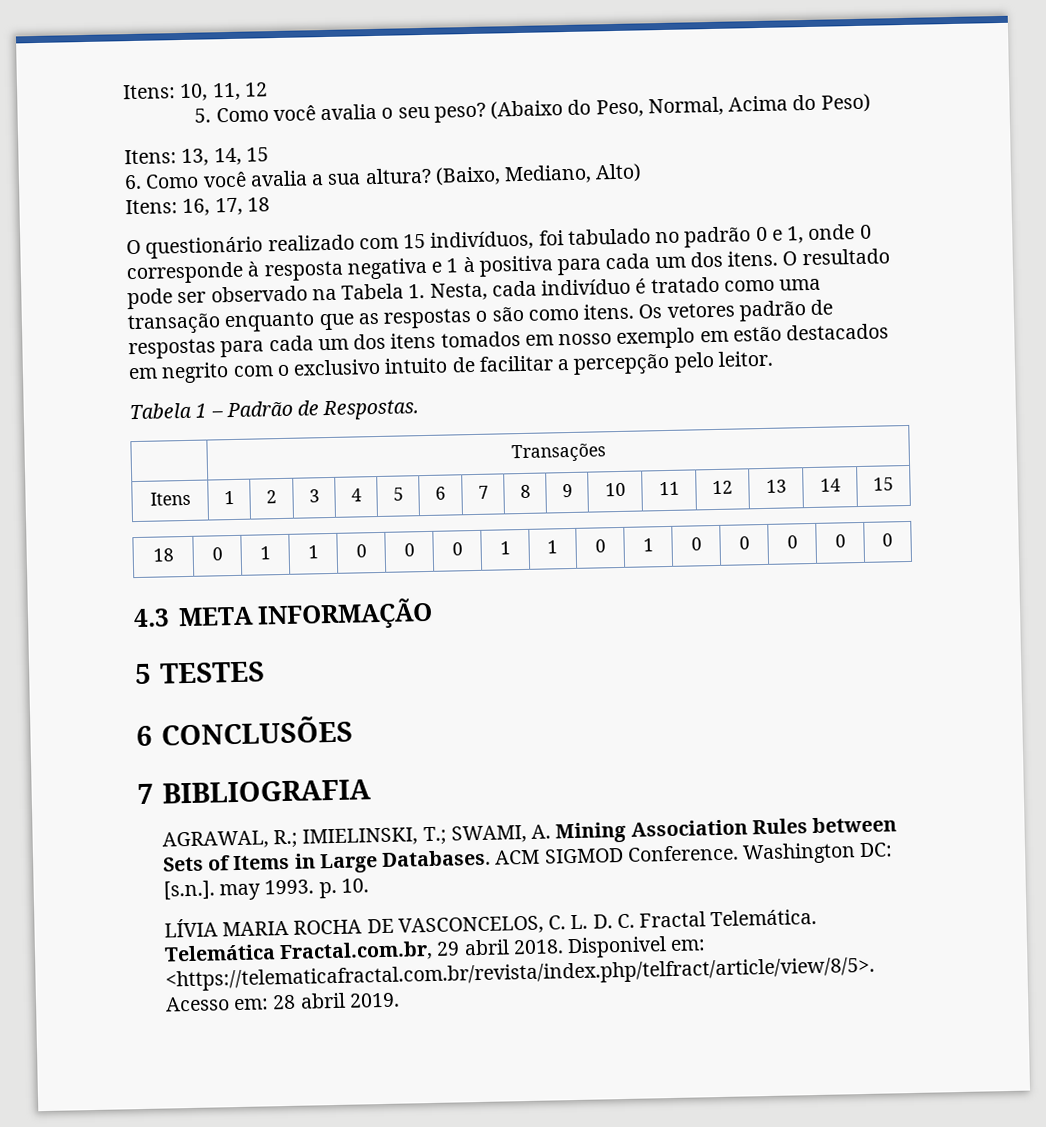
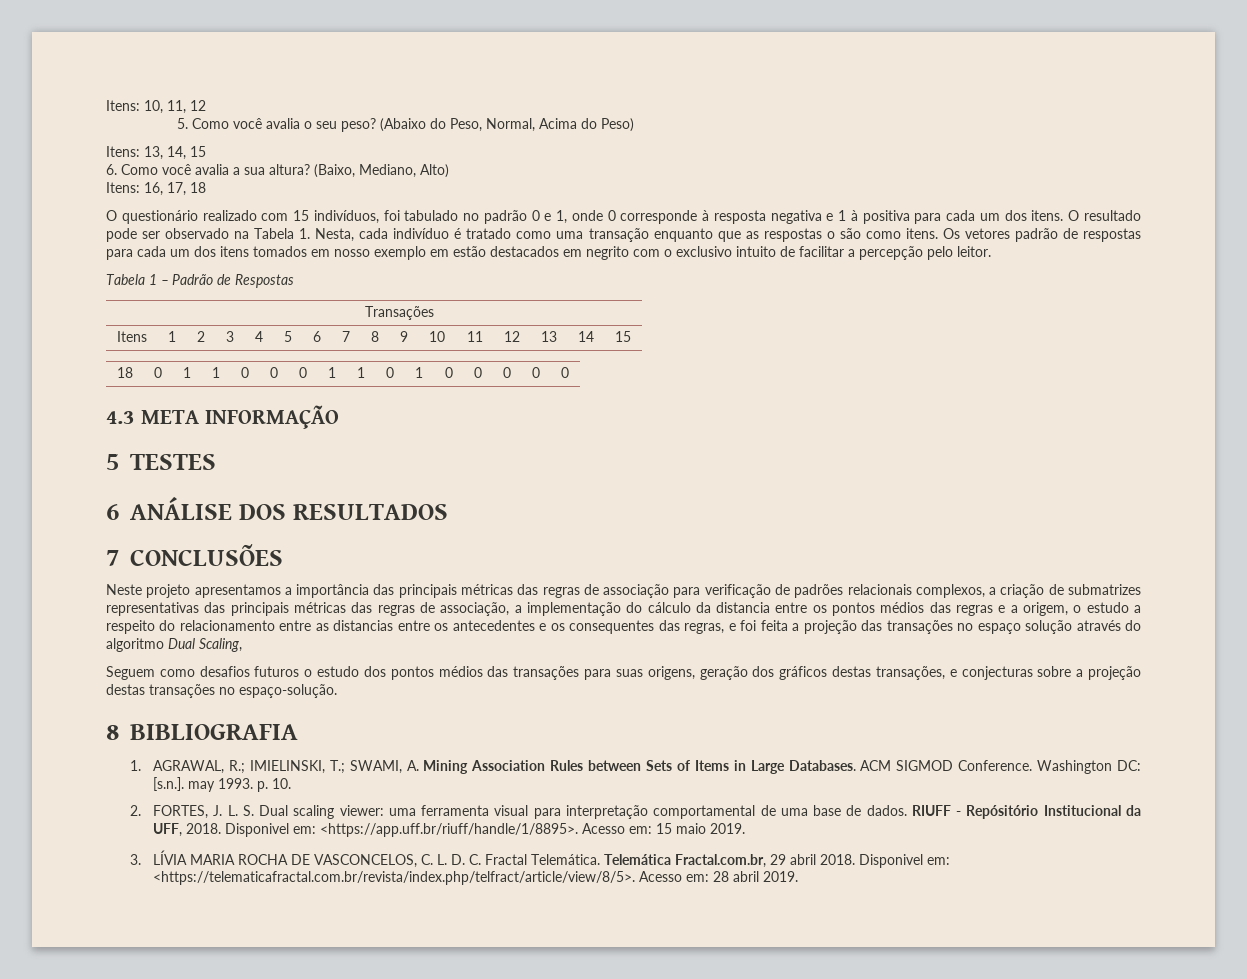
- Tabela 1 – Padrão de Respostas.
+ Tabela 1 – Padrão de Respostas
- 6 CONCLUSÕES
- 7 BIBLIOGRAFIA
+ 6 ANÁLISE DOS RESULTADOS
+ 7 CONCLUSÕES
+ Neste projeto apresentamos a importância das principais métricas das regras de associação para verificação de padrões relacionais complexos, a criação de submatrizes representativas das principais métricas das regras de associação, a implementação do cálculo da distancia entre os pontos médios das regras e a origem, o estudo a respeito do relacionamento entre as distancias entre os antecedentes e os consequentes das regras, e foi feita a projeção das transações no espaço solução através do algoritmo Dual Scaling,
+ Seguem como desafios futuros o estudo dos pontos médios das transações para suas origens, geração dos gráficos destas transações, e conjecturas sobre a projeção destas transações no espaço-solução.
+ 8 BIBLIOGRAFIA
- AGRAWAL, R.; IMIELINSKI, T.; SWAMI, A. Mining Association Rules between Sets of Items in Large Databases.
+ 1. AGRAWAL, R.; IMIELINSKI, T.; SWAMI, A. Mining Association Rules between Sets of Items in Large Databases.
- LÍVIA MARIA ROCHA DE VASCONCELOS, C. L. D. C. Fractal Telemática.
+ 2. FORTES, J. L. S. Dual scaling viewer: uma ferramenta visual para interpretação comportamental de uma base de dados. RIUFF - Repósitório Institucional da UFF, 2018. Disponivel em: <https://app.uff.br/riuff/handle/1/8895>. Acesso em: 15 maio 2019.
+ 3. LÍVIA MARIA ROCHA DE VASCONCELOS, C. L. D. C. Fractal Telemática.

